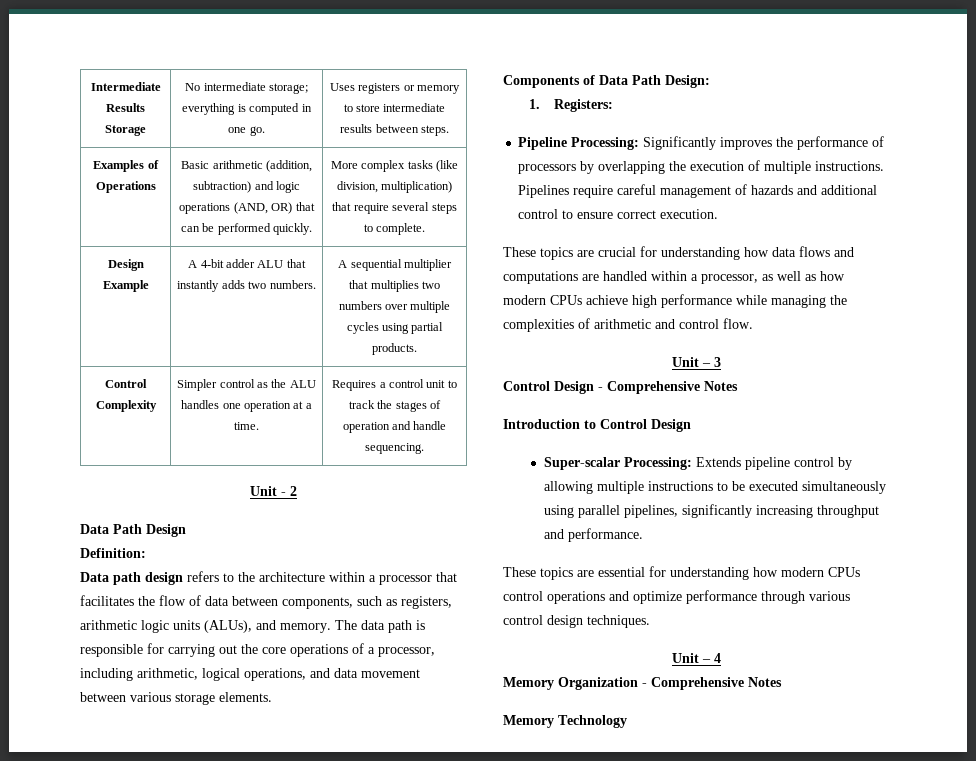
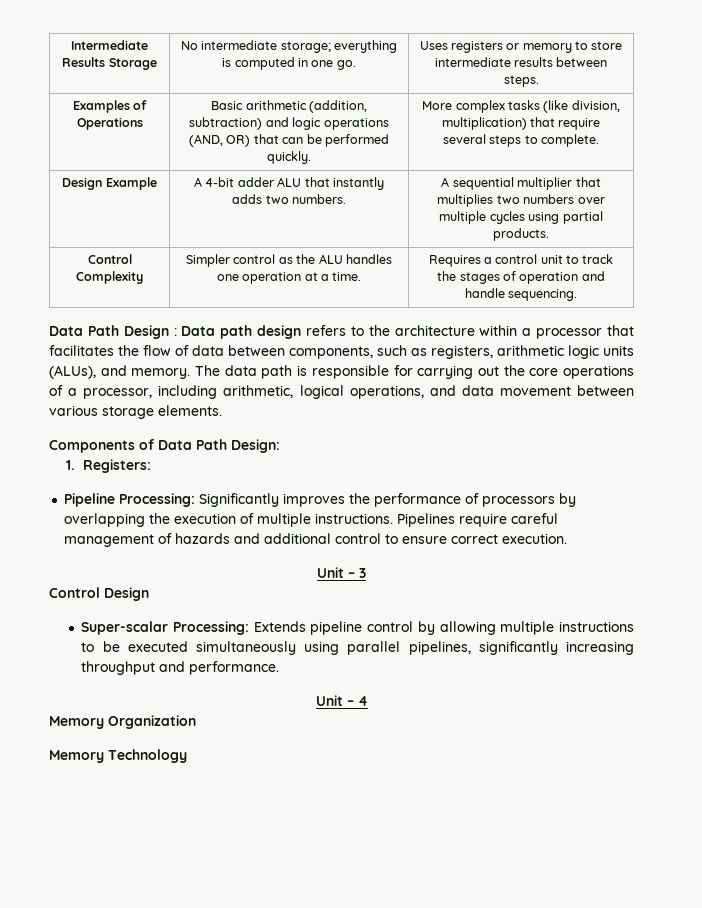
- Unit - 2
- Data Path Design
- Definition:
- Data path design refers to the architecture within a processor that facilitates the flow of data between components, such as registers, arithmetic logic units (ALUs), and memory.
+ Data Path Design : Data path design refers to the architecture within a processor that facilitates the flow of data between components, such as registers, arithmetic logic units (ALUs), and memory.
- These topics are crucial for understanding how data flows and computations are handled within a processor, as well as how modern CPUs achieve high performance while managing the complexities of arithmetic and control flow.
- Control Design - Comprehensive Notes
- Introduction to Control Design
+ Control Design
- These topics are essential for understanding how modern CPUs control operations and optimize performance through various control design techniques.
- Memory Organization - Comprehensive Notes
+ Memory Organization

